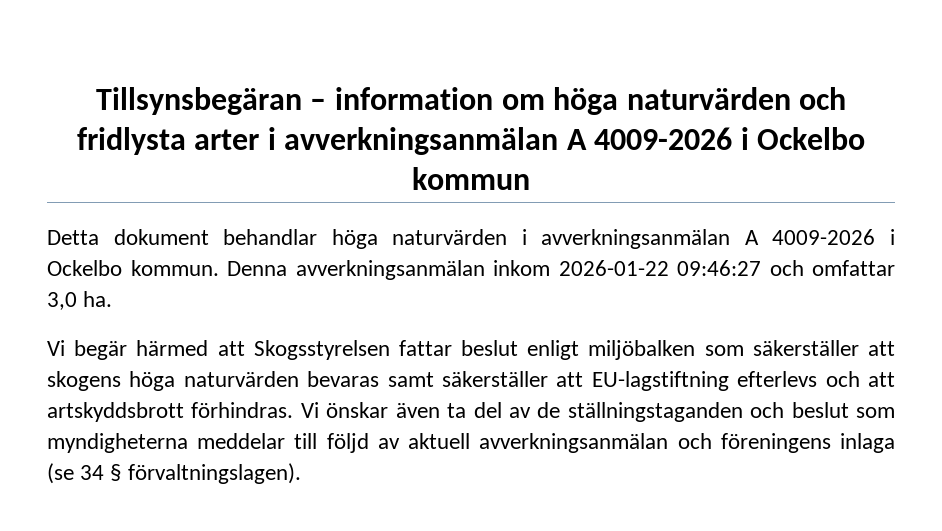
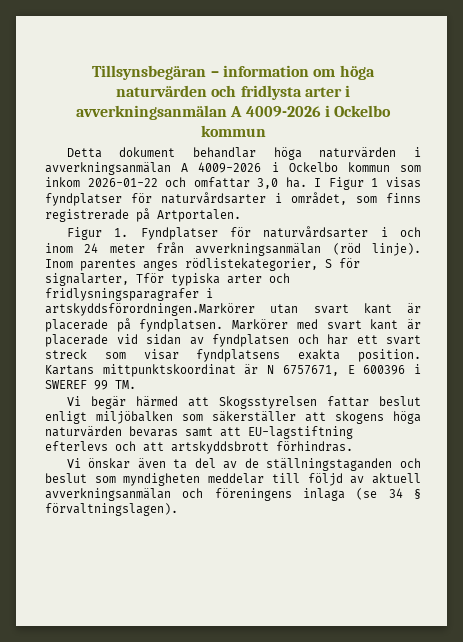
- Detta dokument behandlar höga naturvärden i avverkningsanmälan A 4009-2026 i Ockelbo kommun. Denna avverkningsanmälan inkom 2026-01-22 09:46:27 och omfattar 3,0 ha.
+ Detta dokument behandlar höga naturvärden i avverkningsanmälan A 4009-2026 i Ockelbo kommun som inkom 2026-01-22 och omfattar 3,0 ha. I Figur 1 visas fyndplatser för naturvårdsarter i området, som finns registrerade på Artportalen.
+ Figur 1. Fyndplatser för naturvårdsarter i och inom 24 meter från avverkningsanmälan (röd linje). Inom parentes anges rödlistekategorier, S för signalarter, Tför typiska arter och fridlysningsparagrafer i artskyddsförordningen.Markörer utan svart kant är placerade på fyndplatsen. Markörer med svart kant är placerade vid sidan av fyndplatsen och har ett svart streck som visar fyndplatsens exakta position. Kartans mittpunktskoordinat är N 6757671, E 600396 i SWEREF 99 TM.
- Vi begär härmed att Skogsstyrelsen fattar beslut enligt miljöbalken som säkerställer att skogens höga naturvärden bevaras samt säkerställer att EU-lagstiftning efterlevs och att artskyddsbrott förhindras. Vi önskar även ta del av de ställningstaganden och beslut som myndigheterna meddelar till följd av aktuell avverkningsanmälan och föreningens inlaga (se 34 § förvaltningslagen).
+ Vi begär härmed att Skogsstyrelsen fattar beslut enligt miljöbalken som säkerställer att skogens höga naturvärden bevaras samt att EU-lagstiftning efterlevs och att artskyddsbrott förhindras.
+ Vi önskar även ta del av de ställningstaganden och beslut som myndigheten meddelar till följd av aktuell avverkningsanmälan och föreningens inlaga (se 34 § förvaltningslagen).

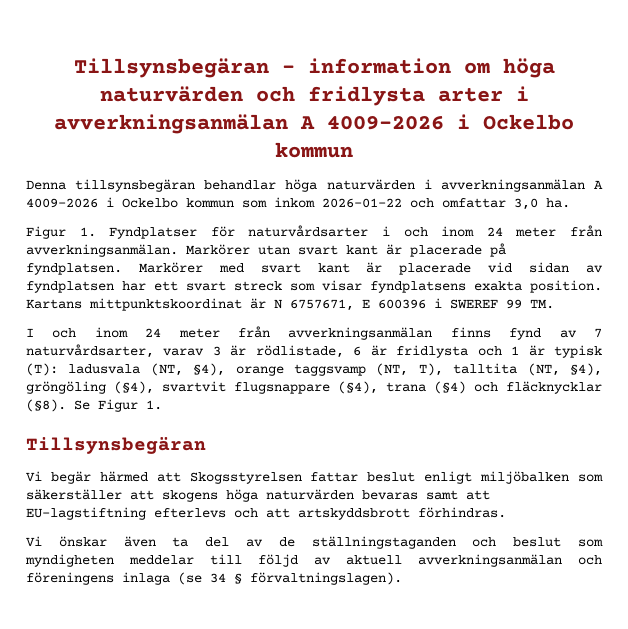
- Detta dokument behandlar höga naturvärden i avverkningsanmälan A 4009-2026 i Ockelbo kommun som inkom 2026-01-22 och omfattar 3,0 ha. I Figur 1 visas fyndplatser för naturvårdsarter i området, som finns registrerade på Artportalen.
+ Denna tillsynsbegäran behandlar höga naturvärden i avverkningsanmälan A 4009-2026 i Ockelbo kommun som inkom 2026-01-22 och omfattar 3,0 ha.
- Figur 1. Fyndplatser för naturvårdsarter i och inom 24 meter från avverkningsanmälan (röd linje). Inom parentes anges rödlistekategorier, S för signalarter, Tför typiska arter och fridlysningsparagrafer i artskyddsförordningen.Markörer utan svart kant är placerade på fyndplatsen.
+ Figur 1. Fyndplatser för naturvårdsarter i och inom 24 meter från avverkningsanmälan. Markörer utan svart kant är placerade på fyndplatsen.
- Markörer med svart kant är placerade vid sidan av fyndplatsen och har ett svart streck som visar fyndplatsens exakta position.
+ Markörer med svart kant är placerade vid sidan av fyndplatsen har ett svart streck som visar fyndplatsens exakta position.
+ I och inom 24 meter från avverkningsanmälan finns fynd av 7 naturvårdsarter, varav 3 är rödlistade, 6 är fridlysta och 1 är typisk (T): ladusvala (NT, §4), orange taggsvamp (NT, T), talltita (NT, §4), gröngöling (§4), svartvit flugsnappare (§4), trana (§4) och fläcknycklar (§8). Se Figur 1.
+ Tillsynsbegäran

